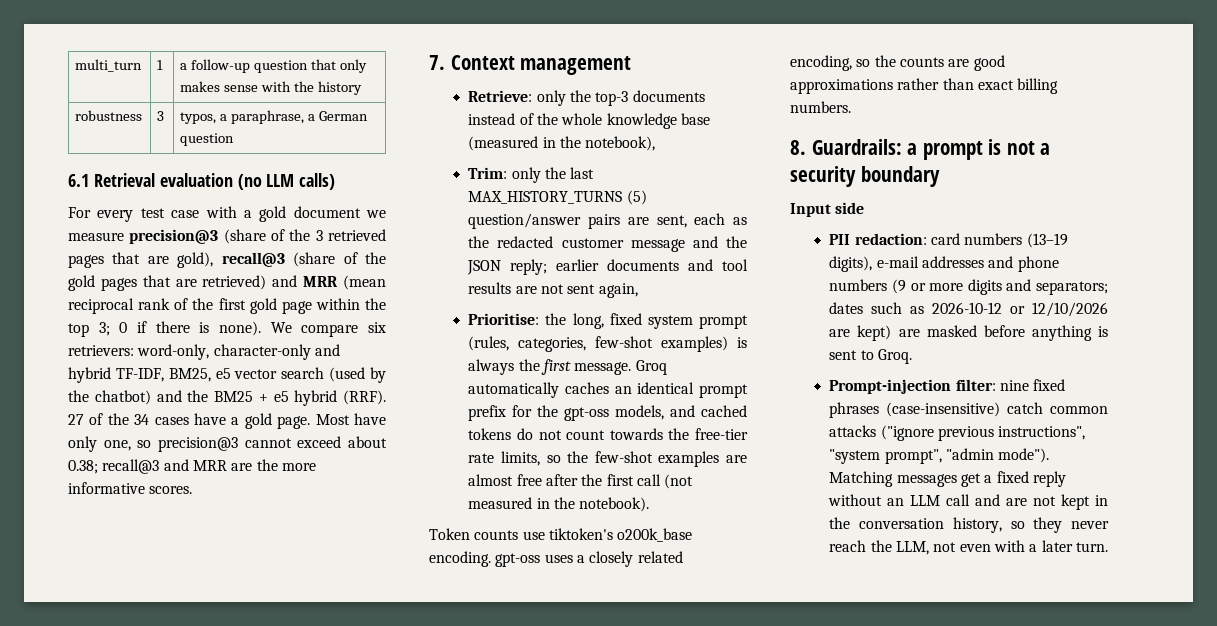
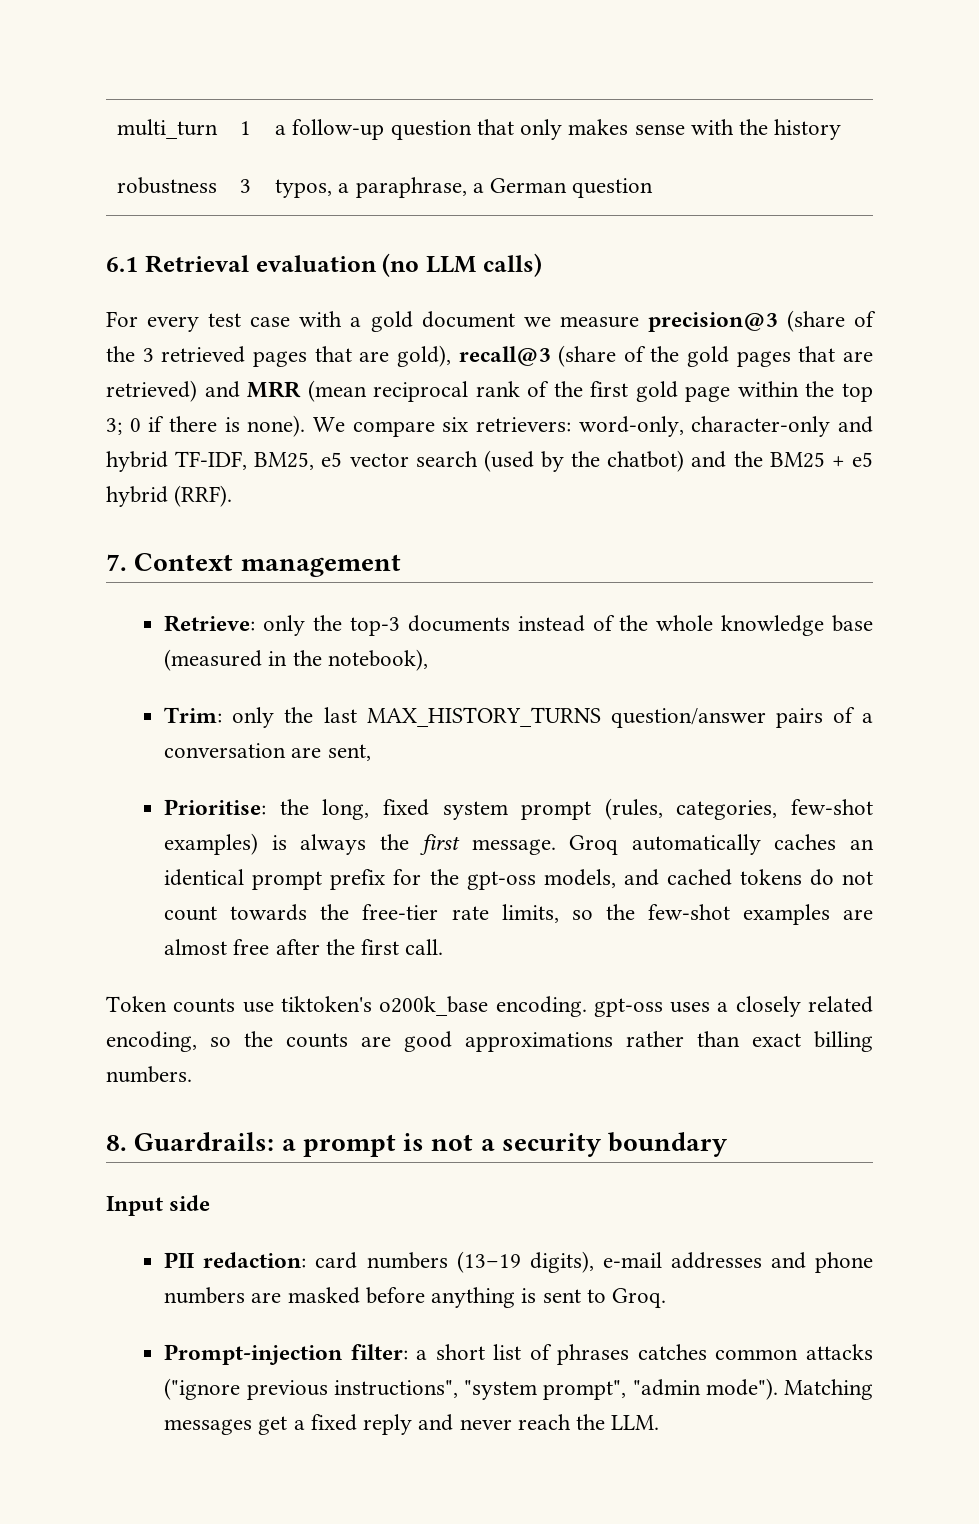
- 27 of the 34 cases have a gold page. Most have only one, so precision@3 cannot exceed about 0.38; recall@3 and MRR are the more informative scores.
- Trim: only the last MAX_HISTORY_TURNS (5) question/answer pairs are sent, each as the redacted customer message and the JSON reply; earlier documents and tool results are not sent again,
+ Trim: only the last MAX_HISTORY_TURNS question/answer pairs of a conversation are sent,
- Groq automatically caches an identical prompt prefix for the gpt-oss models, and cached tokens do not count towards the free-tier rate limits, so the few-shot examples are almost free after the first call (not measured in the notebook).
+ Groq automatically caches an identical prompt prefix for the gpt-oss models, and cached tokens do not count towards the free-tier rate limits, so the few-shot examples are almost free after the first call.
- PII redaction: card numbers (13–19 digits), e-mail addresses and phone numbers (9 or more digits and separators; dates such as 2026-10-12 or 12/10/2026 are kept) are masked before anything is sent to Groq.
+ PII redaction: card numbers (13–19 digits), e-mail addresses and phone numbers are masked before anything is sent to Groq.
- Prompt-injection filter: nine fixed phrases (case-insensitive) catch common attacks ("ignore previous instructions", "system prompt", "admin mode").
+ Prompt-injection filter: a short list of phrases catches common attacks ("ignore previous instructions", "system prompt", "admin mode").
- Matching messages get a fixed reply without an LLM call and are not kept in the conversation history, so they never reach the LLM, not even with a later turn.
+ Matching messages get a fixed reply and never reach the LLM.

